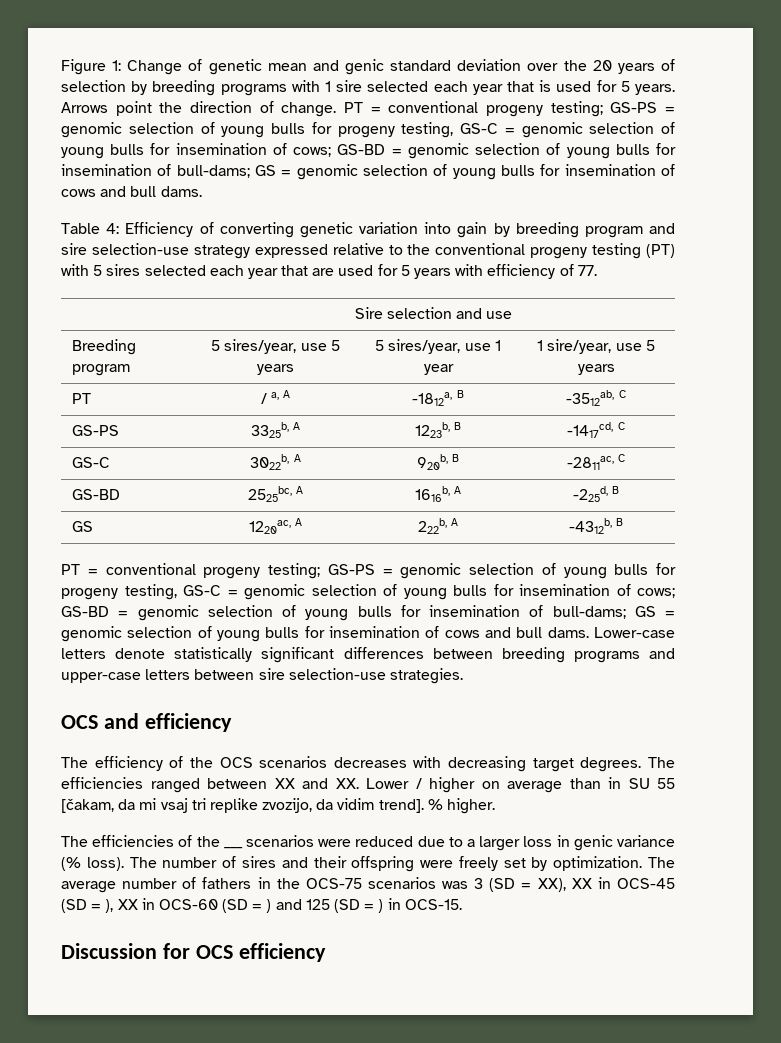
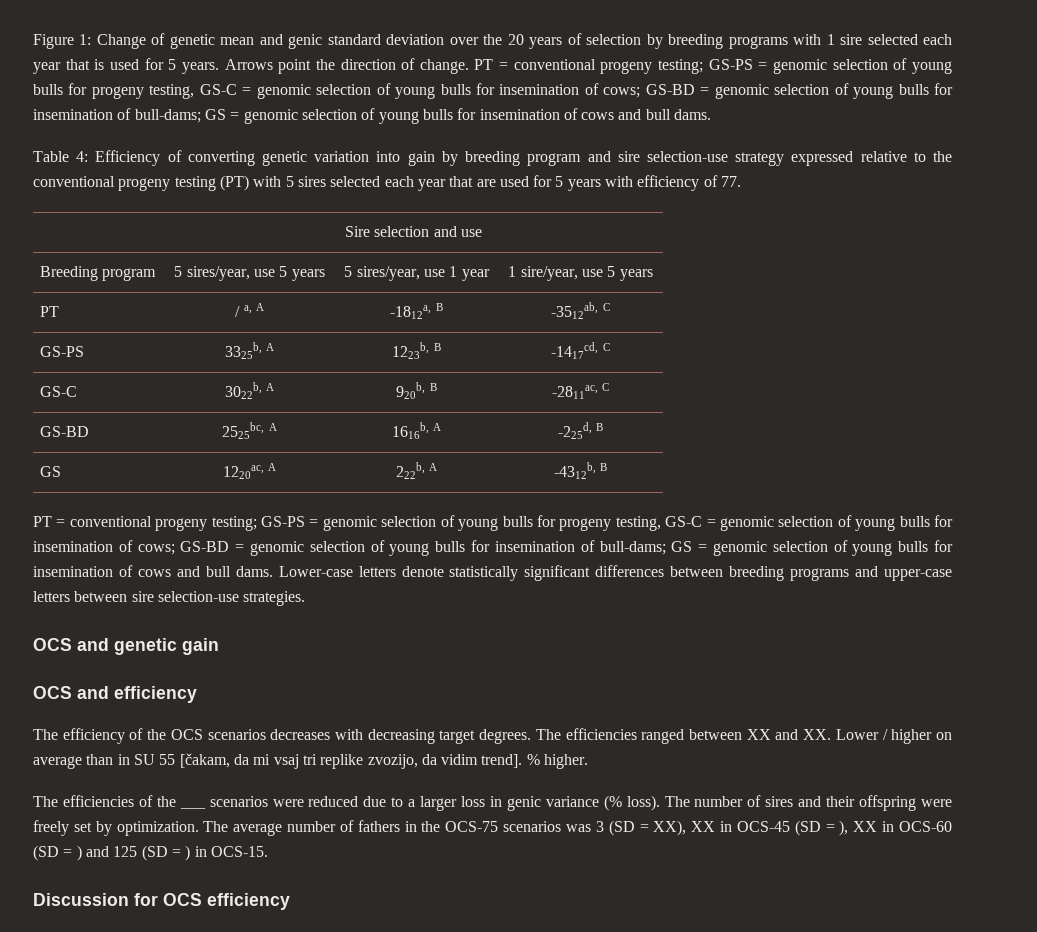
+ OCS and genetic gain

